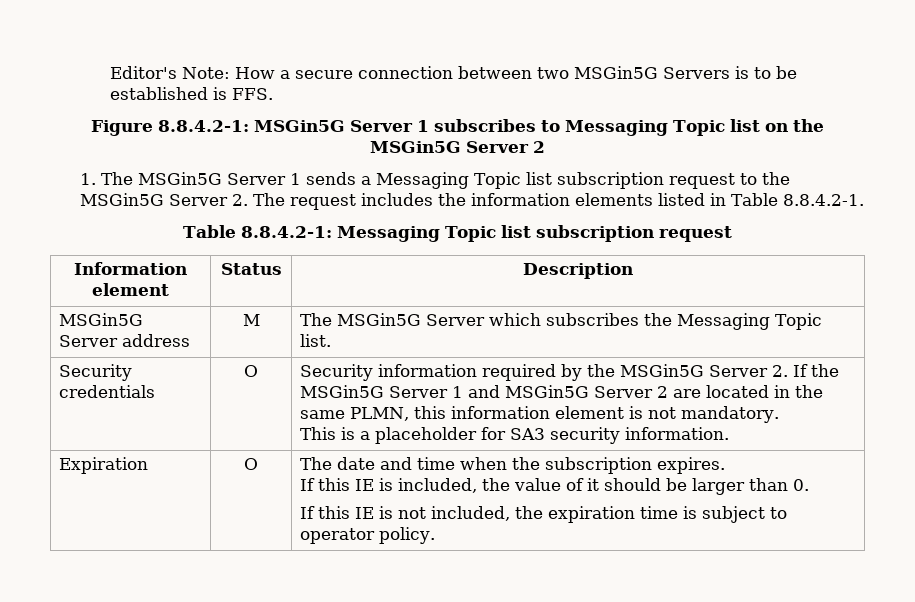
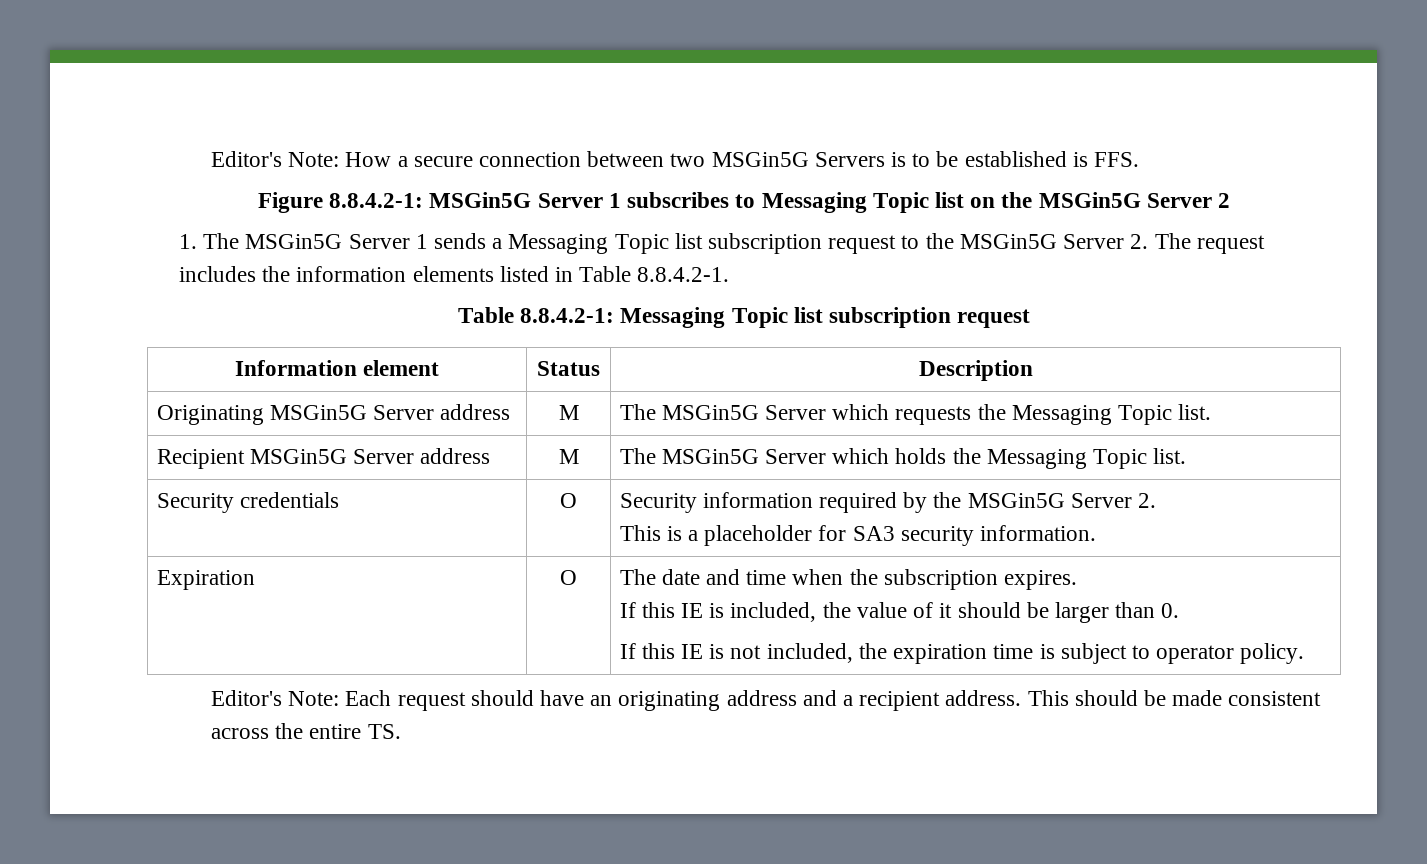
- MSGin5G Server address | M | The MSGin5G Server which subscribes the Messaging Topic list.
+ Originating MSGin5G Server address | M | The MSGin5G Server which requests the Messaging Topic list.
+ Recipient MSGin5G Server address | M | The MSGin5G Server which holds the Messaging Topic list.
- Security credentials | O | Security information required by the MSGin5G Server 2. If the MSGin5G Server 1 and MSGin5G Server 2 are located in the same PLMN, this information element is not mandatory.
+ Security credentials | O | Security information required by the MSGin5G Server 2.
+ Editor's Note: Each request should have an originating address and a recipient address. This should be made consistent across the entire TS.

